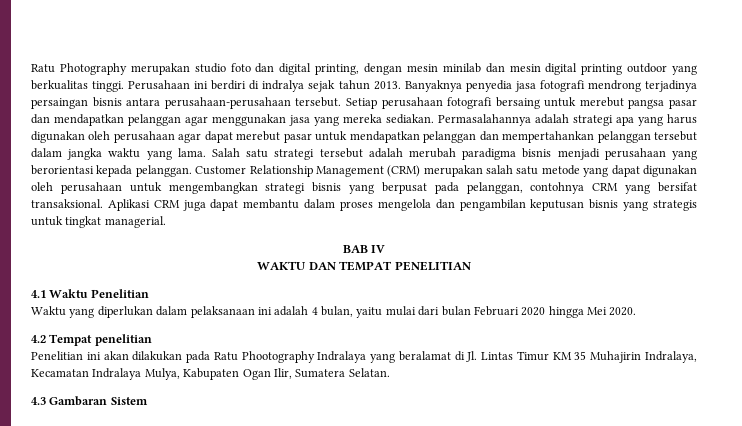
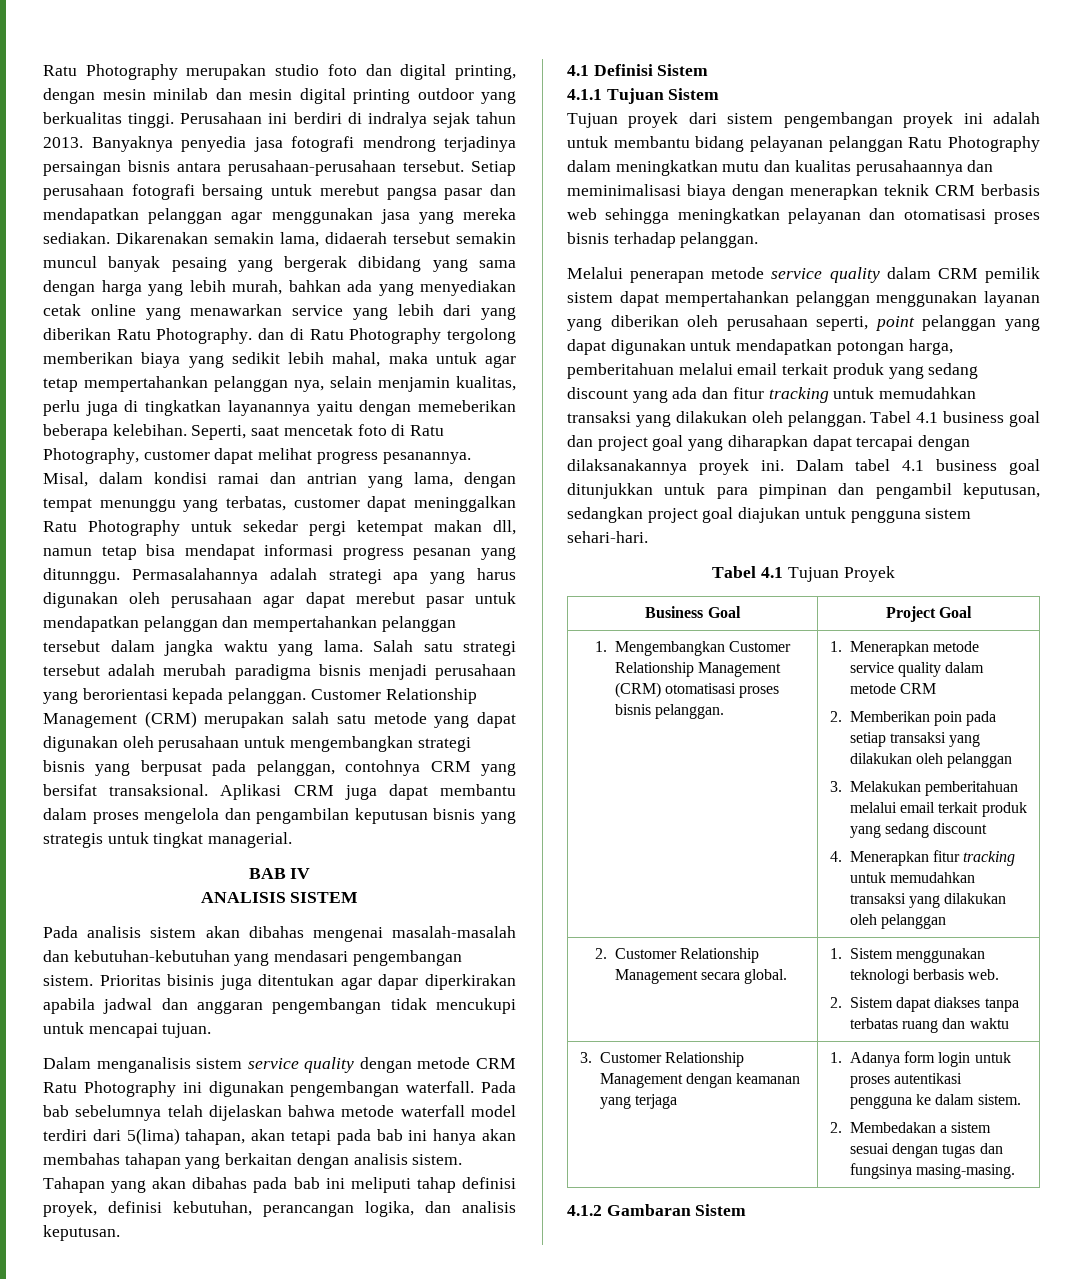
+ Dikarenakan semakin lama, didaerah tersebut semakin muncul banyak pesaing yang bergerak dibidang yang sama dengan harga yang lebih murah, bahkan ada yang menyediakan cetak online yang menawarkan service yang lebih dari yang diberikan Ratu Photography. dan di Ratu Photography tergolong memberikan biaya yang sedikit lebih mahal, maka untuk agar tetap mempertahankan pelanggan nya, selain menjamin kualitas, perlu juga di tingkatkan layanannya yaitu dengan memeberikan beberapa kelebihan. Seperti, saat mencetak foto di Ratu Photography, customer dapat melihat progress pesanannya. Misal, dalam kondisi ramai dan antrian yang lama, dengan tempat menunggu yang terbatas, customer dapat meninggalkan Ratu Photography untuk sekedar pergi ketempat makan dll, namun tetap bisa mendapat informasi progress pesanan yang ditunnggu.
- WAKTU DAN TEMPAT PENELITIAN
- 4.1 Waktu Penelitian
- Waktu yang diperlukan dalam pelaksanaan ini adalah 4 bulan, yaitu mulai dari bulan Februari 2020 hingga Mei 2020.
- 4.2 Tempat penelitian
- Penelitian ini akan dilakukan pada Ratu Phootography Indralaya yang beralamat di Jl. Lintas Timur KM 35 Muhajirin Indralaya, Kecamatan Indralaya Mulya, Kabupaten Ogan Ilir, Sumatera Selatan.
- 4.3 Gambaran Sistem
+ ANALISIS SISTEM
+ Pada analisis sistem akan dibahas mengenai masalah-masalah dan kebutuhan-kebutuhan yang mendasari pengembangan sistem. Prioritas bisinis juga ditentukan agar dapar diperkirakan apabila jadwal dan anggaran pengembangan tidak mencukupi untuk mencapai tujuan.
+ Dalam menganalisis sistem service quality dengan metode CRM Ratu Photography ini digunakan pengembangan waterfall. Pada bab sebelumnya telah dijelaskan bahwa metode waterfall model terdiri dari 5(lima) tahapan, akan tetapi pada bab ini hanya akan membahas tahapan yang berkaitan dengan analisis sistem. Tahapan yang akan dibahas pada bab ini meliputi tahap definisi proyek, definisi kebutuhan, perancangan logika, dan analisis keputusan.
+ 4.1 Definisi Sistem
+ 4.1.1 Tujuan Sistem
+ Tujuan proyek dari sistem pengembangan proyek ini adalah untuk membantu bidang pelayanan pelanggan Ratu Photography dalam meningkatkan mutu dan kualitas perusahaannya dan meminimalisasi biaya dengan menerapkan teknik CRM berbasis web sehingga meningkatkan pelayanan dan otomatisasi proses bisnis terhadap pelanggan.
+ Melalui penerapan metode service quality dalam CRM pemilik sistem dapat mempertahankan pelanggan menggunakan layanan yang diberikan oleh perusahaan seperti, point pelanggan yang dapat digunakan untuk mendapatkan potongan harga, pemberitahuan melalui email terkait produk yang sedang discount yang ada dan fitur tracking untuk memudahkan transaksi yang dilakukan oleh pelanggan. Tabel 4.1 business goal dan project goal yang diharapkan dapat tercapai dengan dilaksanakannya proyek ini. Dalam tabel 4.1 business goal ditunjukkan untuk para pimpinan dan pengambil keputusan, sedangkan project goal diajukan untuk pengguna sistem sehari-hari.
+ Tabel 4.1 Tujuan Proyek
+ Business Goal | Project Goal
+ 1. Mengembangkan Customer Relationship Management (CRM) otomatisasi proses bisnis pelanggan. | 1. Menerapkan metode service quality dalam metode CRM
+ 2. Memberikan poin pada setiap transaksi yang dilakukan oleh pelanggan
+ 3. Melakukan pemberitahuan melalui email terkait produk yang sedang discount
+ 4. Menerapkan fitur tracking untuk memudahkan transaksi yang dilakukan oleh pelanggan
+ 2. Customer Relationship Management secara global. | 1. Sistem menggunakan teknologi berbasis web.
+ 2. Sistem dapat diakses tanpa terbatas ruang dan waktu
+ 3. Customer Relationship Management dengan keamanan yang terjaga | 1. Adanya form login untuk proses autentikasi pengguna ke dalam sistem.
+ 2. Membedakan a sistem sesuai dengan tugas dan fungsinya masing-masing.
+ 4.1.2 Gambaran Sistem

